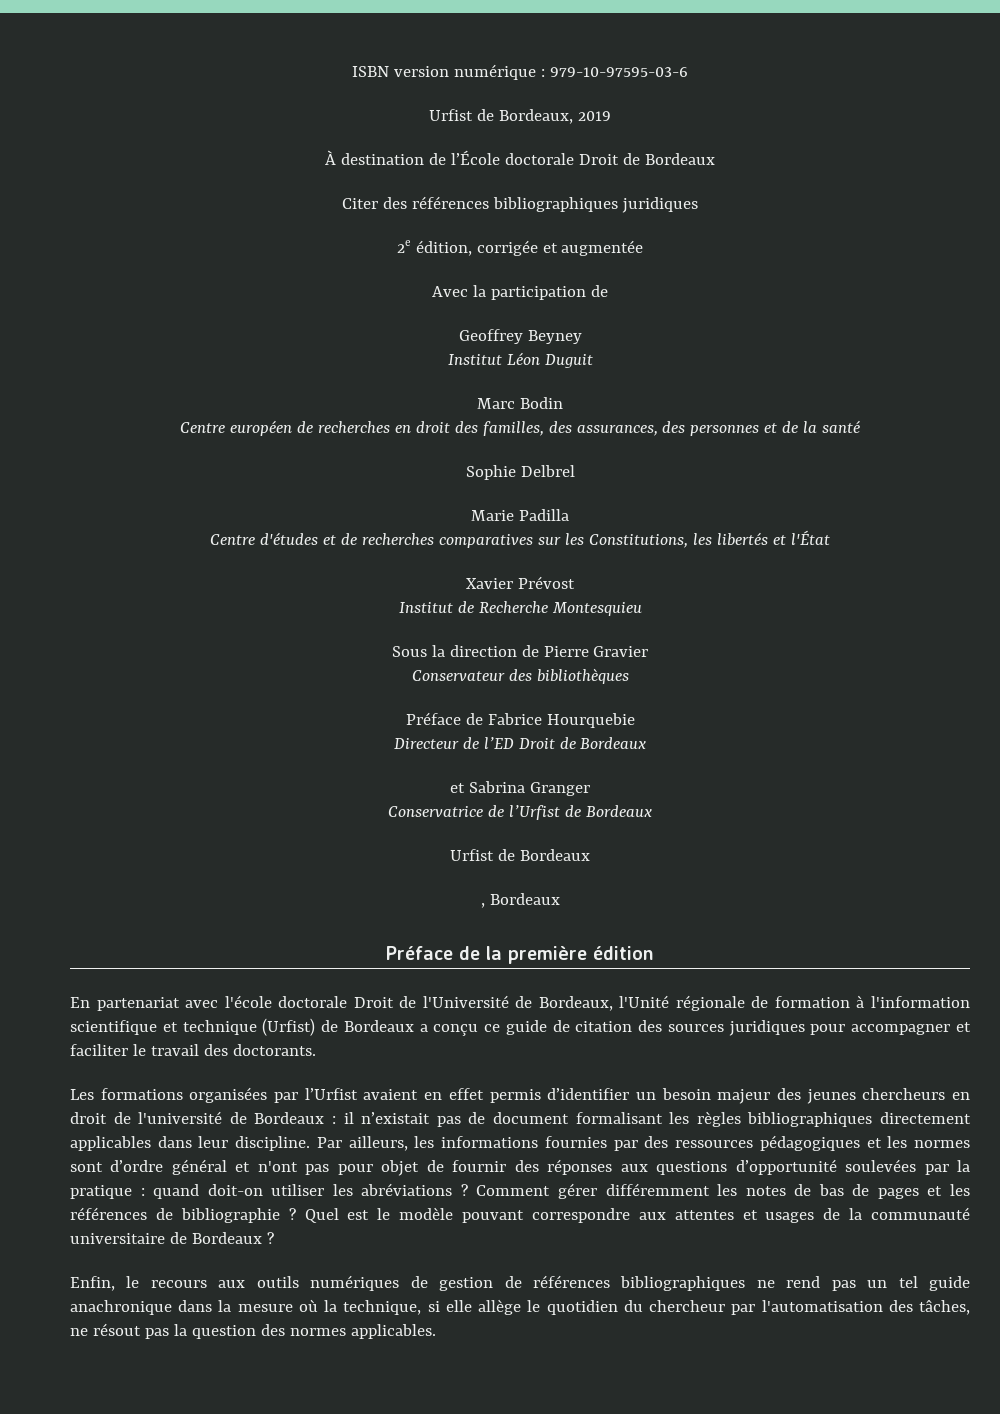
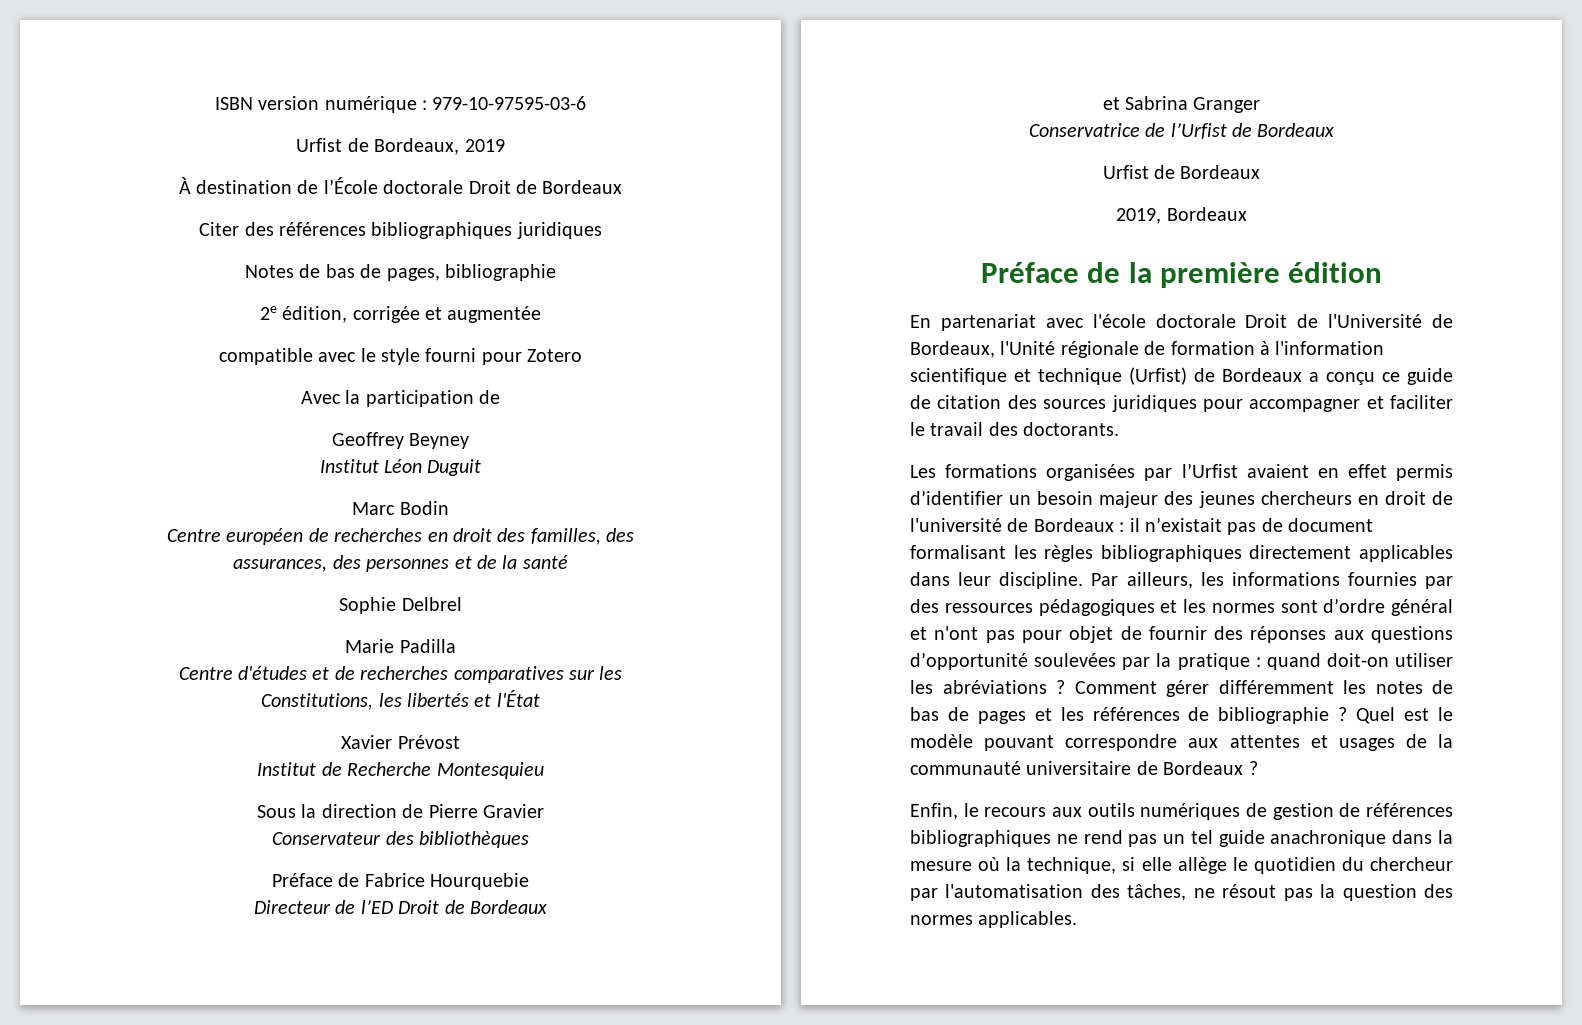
+ Notes de bas de pages, bibliographie
+ compatible avec le style fourni pour Zotero
- , Bordeaux
+ 2019, Bordeaux

